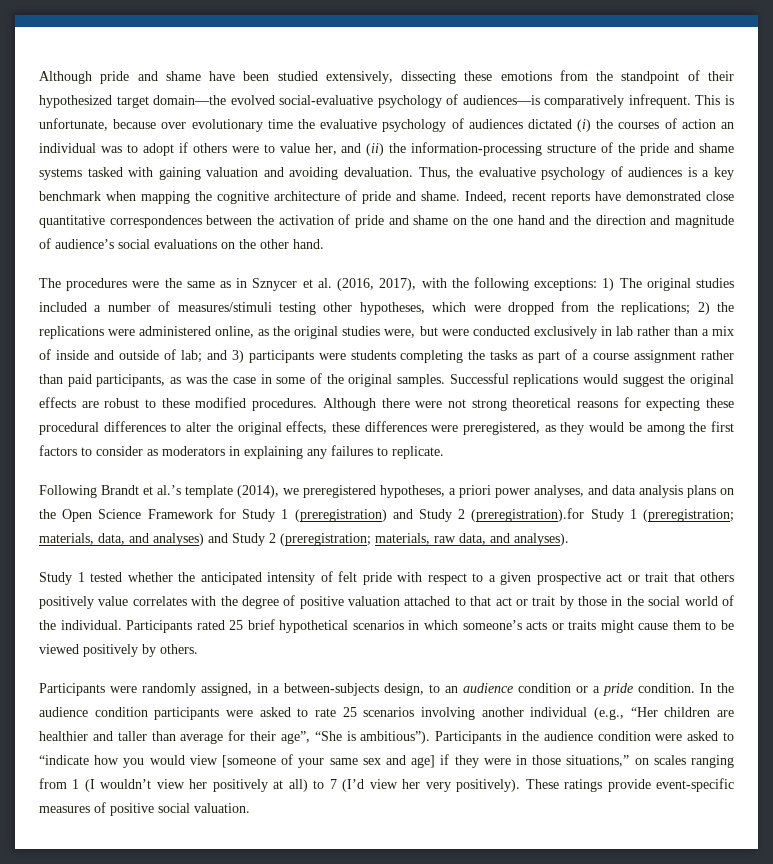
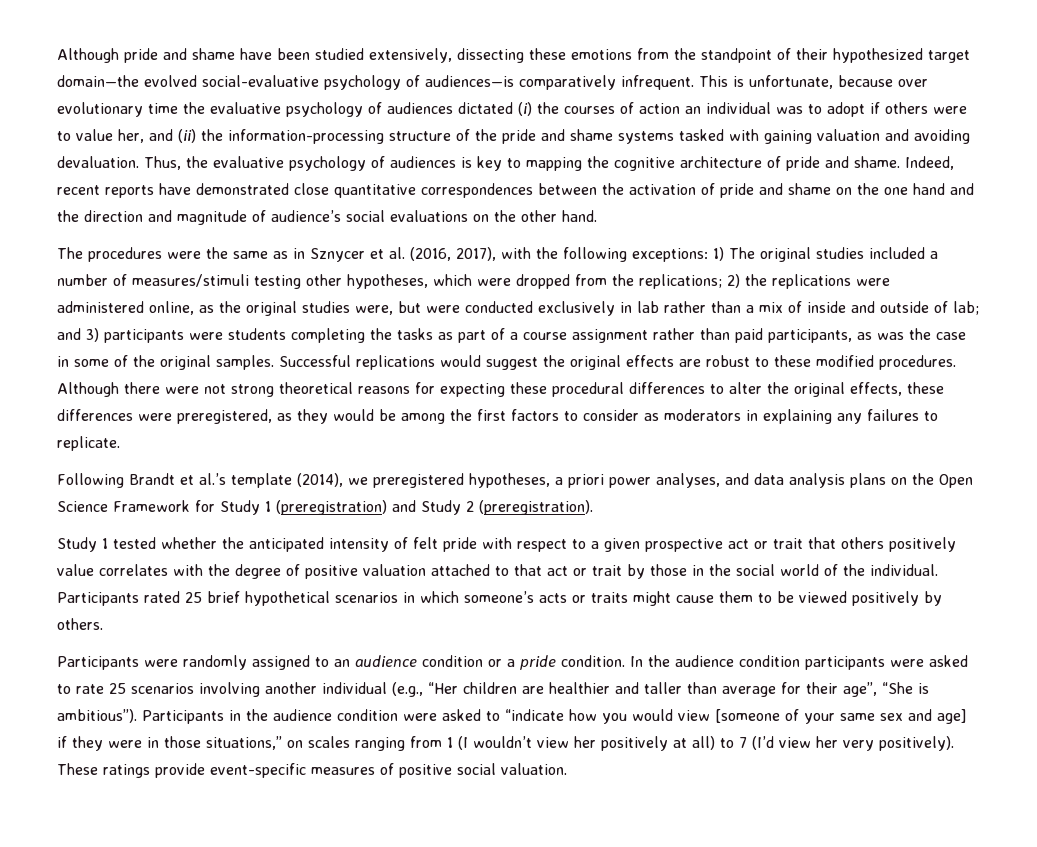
- Thus, the evaluative psychology of audiences is a key benchmark when mapping the cognitive architecture of pride and shame.
+ Thus, the evaluative psychology of audiences is key to mapping the cognitive architecture of pride and shame.
- Following Brandt et al.’s template (2014), we preregistered hypotheses, a priori power analyses, and data analysis plans on the Open Science Framework for Study 1 (preregistration) and Study 2 (preregistration).for Study 1 (preregistration; materials, data, and analyses) and Study 2 (preregistration; materials, raw data, and analyses).
+ Following Brandt et al.’s template (2014), we preregistered hypotheses, a priori power analyses, and data analysis plans on the Open Science Framework for Study 1 (preregistration) and Study 2 (preregistration).
- Participants were randomly assigned, in a between-subjects design, to an audience condition or a pride condition.
+ Participants were randomly assigned to an audience condition or a pride condition.

